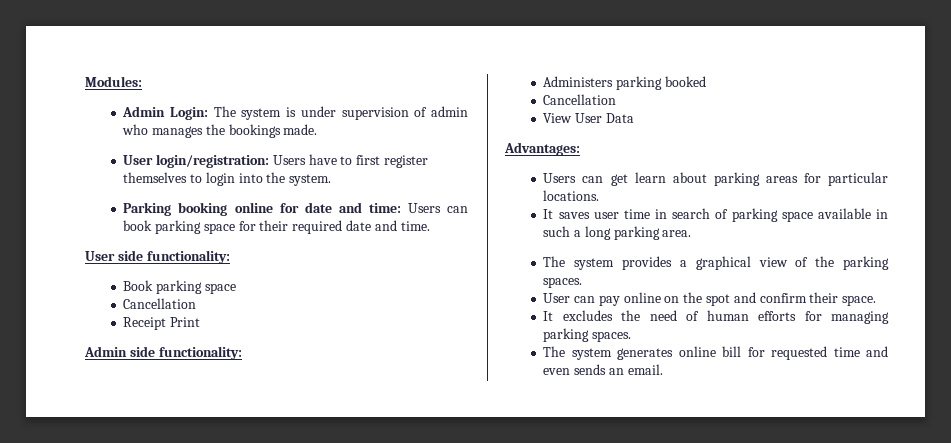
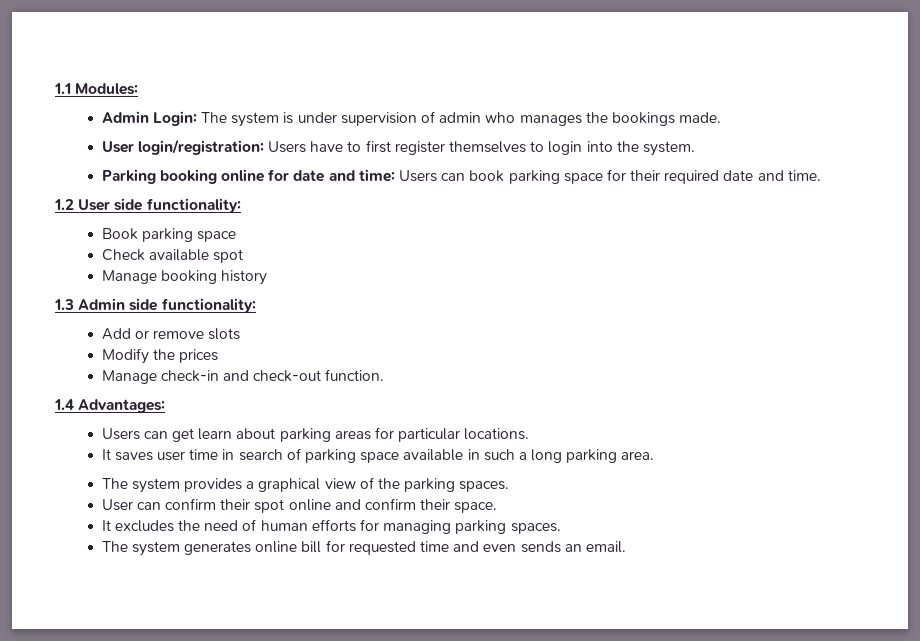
- Modules:
+ 1.1 Modules:
- User side functionality:
+ 1.2 User side functionality:
  Book parking space
- Cancellation
- Receipt Print
- Admin side functionality:
- Administers parking booked
- Cancellation
- View User Data
- Advantages:
+ Check available spot
+ Manage booking history
+ 1.3 Admin side functionality:
+ Add or remove slots
+ Modify the prices
+ Manage check-in and check-out function.
+ 1.4 Advantages:
- User can pay online on the spot and confirm their space.
+ User can confirm their spot online and confirm their space.

